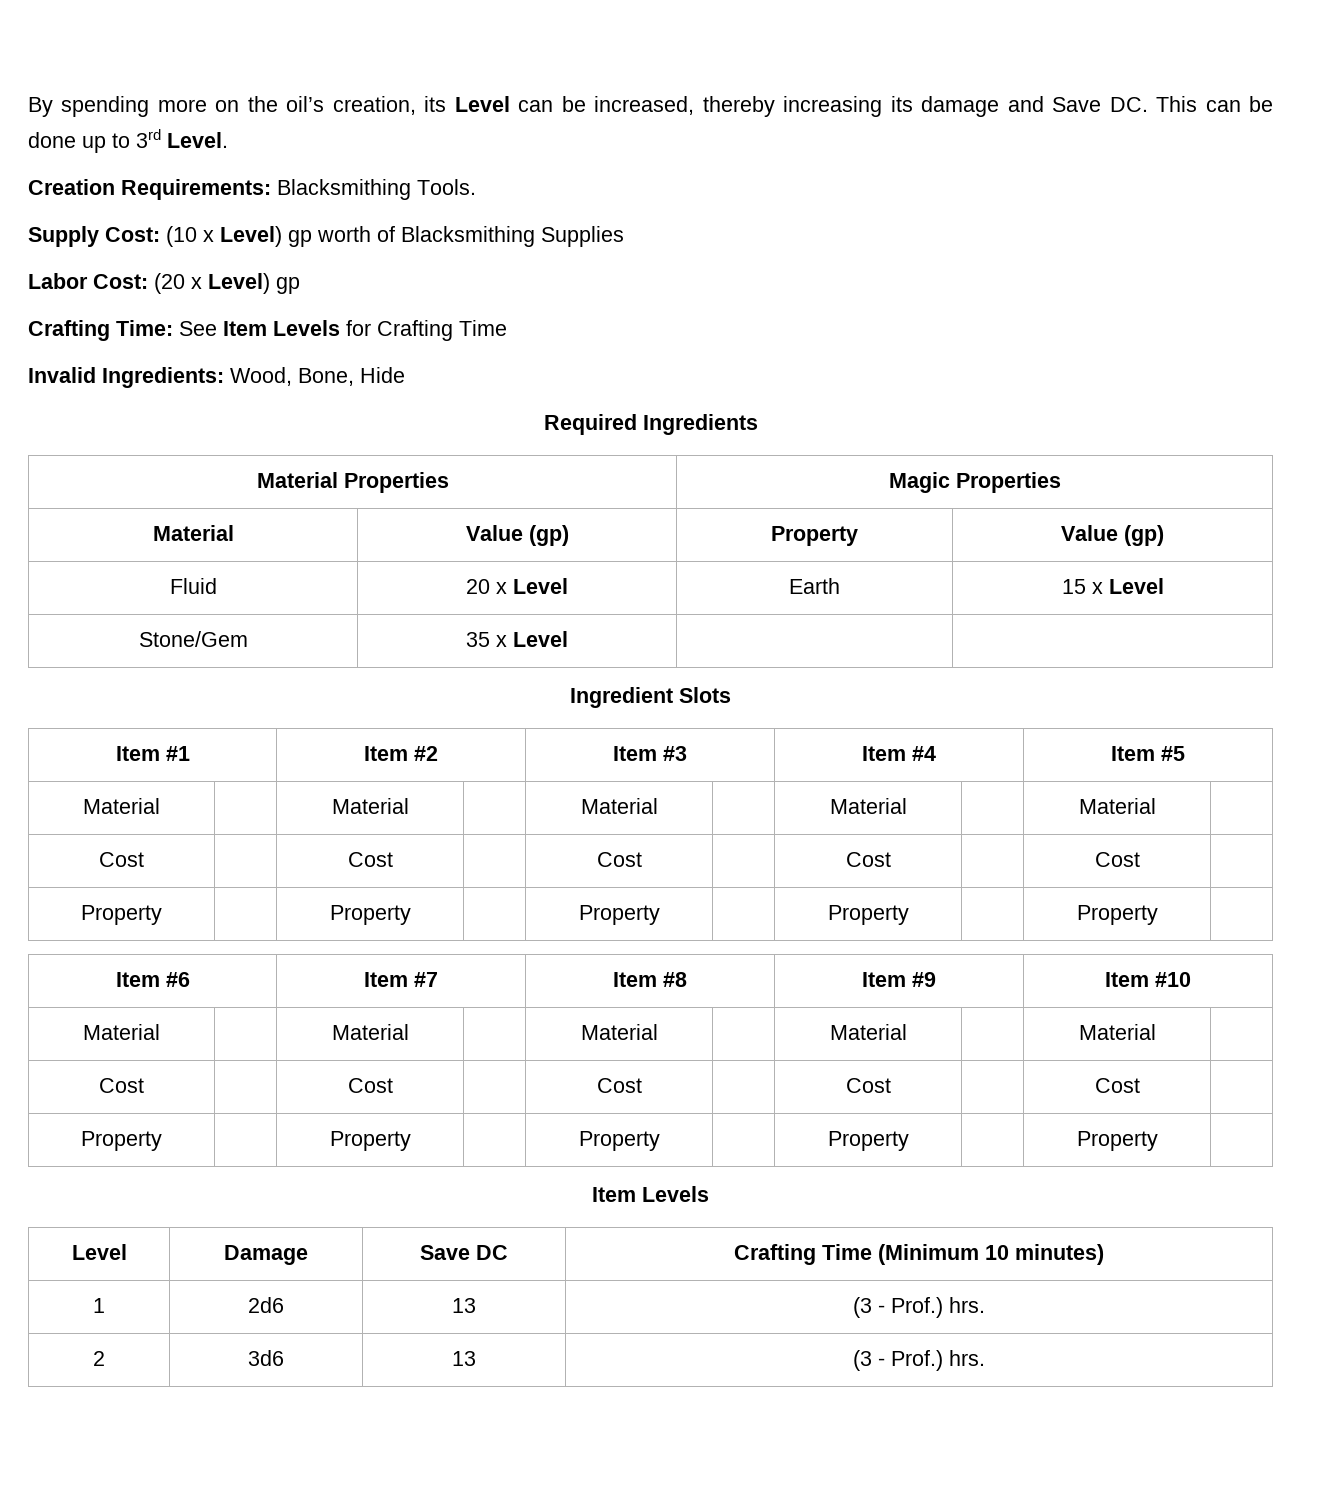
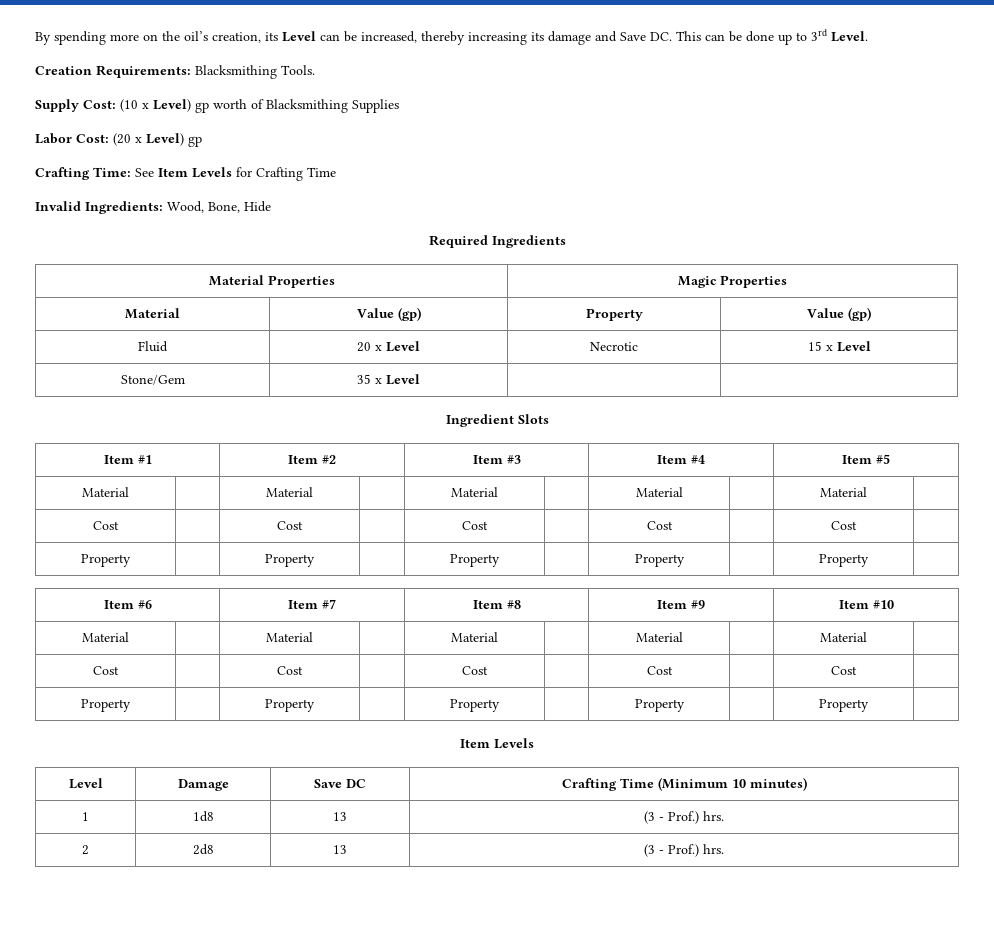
- Fluid | 20 x Level | Earth | 15 x Level
+ Fluid | 20 x Level | Necrotic | 15 x Level
- 1 | 2d6 | 13 | (3 - Prof.) hrs.
+ 1 | 1d8 | 13 | (3 - Prof.) hrs.
- 2 | 3d6 | 13 | (3 - Prof.) hrs.
+ 2 | 2d8 | 13 | (3 - Prof.) hrs.

